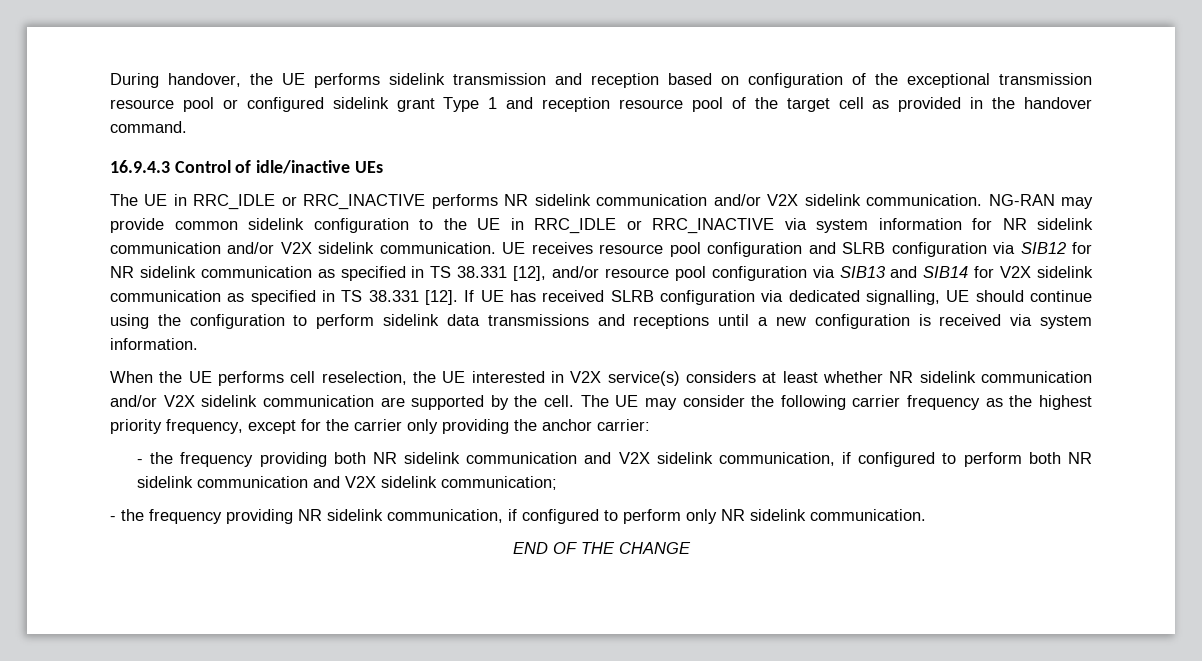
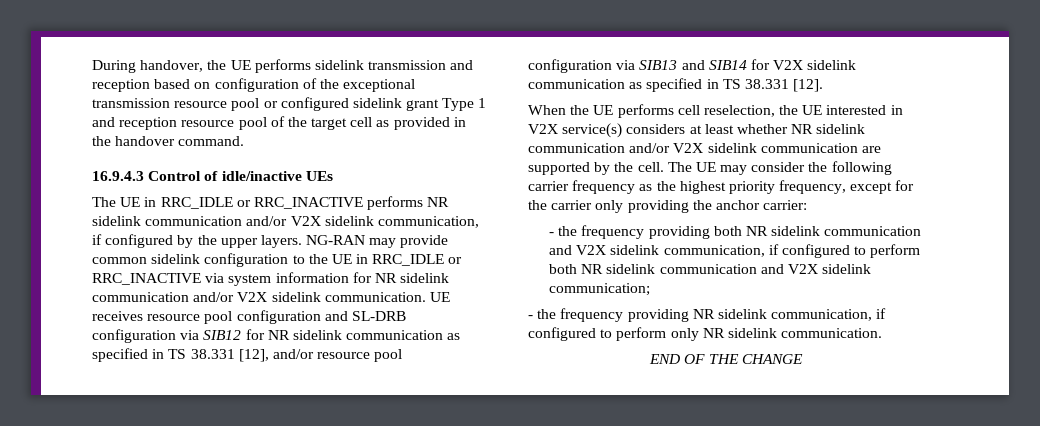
- The UE in RRC_IDLE or RRC_INACTIVE performs NR sidelink communication and/or V2X sidelink communication.
+ The UE in RRC_IDLE or RRC_INACTIVE performs NR sidelink communication and/or V2X sidelink communication, if configured by the upper layers.
- UE receives resource pool configuration and SLRB configuration via SIB12 for NR sidelink communication as specified in TS 38.331 [12], and/or resource pool configuration via SIB13 and SIB14 for V2X sidelink communication as specified in TS 38.331 [12]. If UE has received SLRB configuration via dedicated signalling, UE should continue using the configuration to perform sidelink data transmissions and receptions until a new configuration is received via system information.
+ UE receives resource pool configuration and SL-DRB configuration via SIB12 for NR sidelink communication as specified in TS 38.331 [12], and/or resource pool configuration via SIB13 and SIB14 for V2X sidelink communication as specified in TS 38.331 [12].

